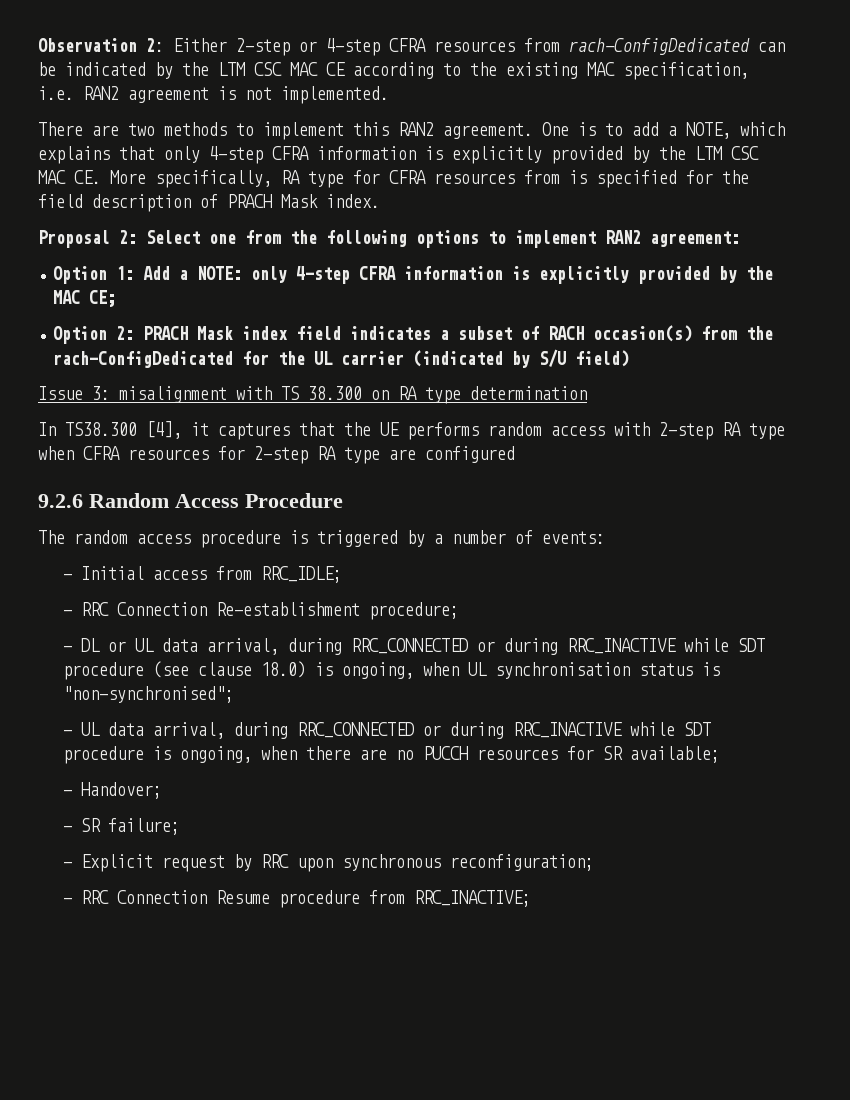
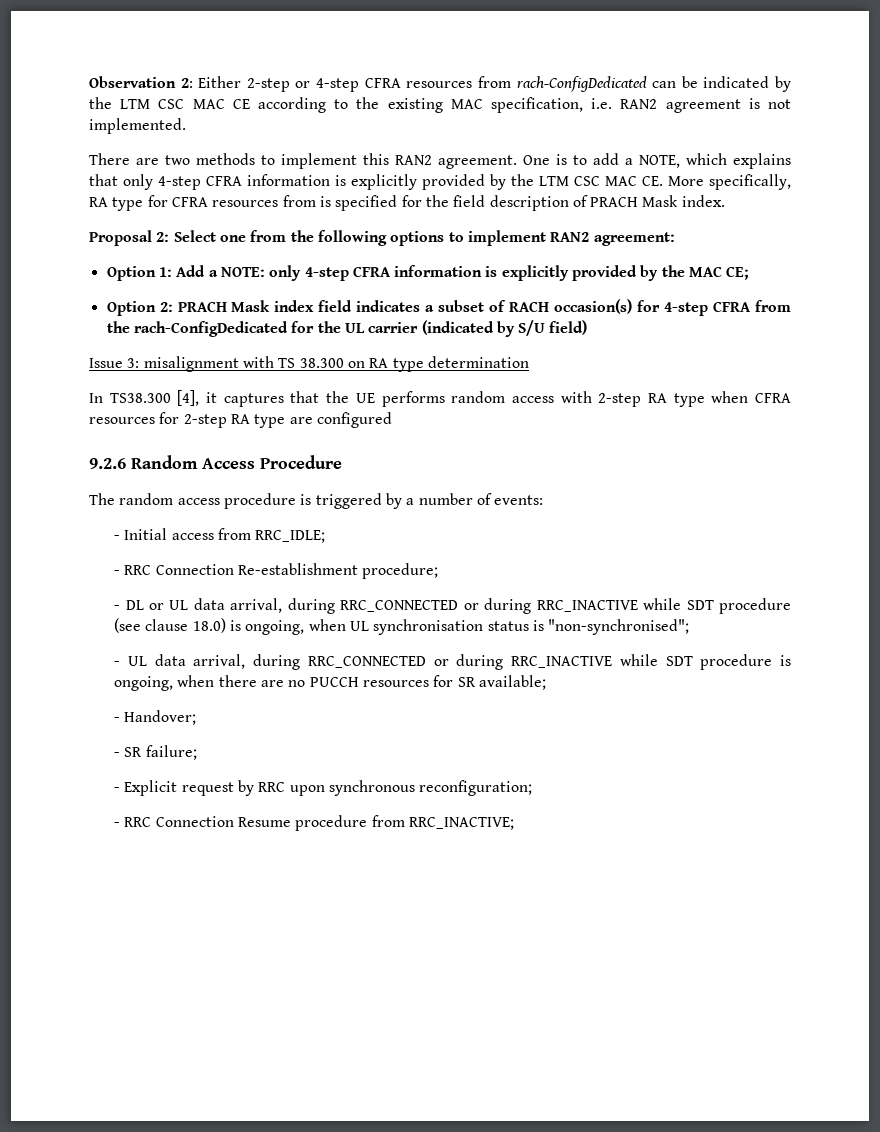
- Option 2: PRACH Mask index field indicates a subset of RACH occasion(s) from the rach-ConfigDedicated for the UL carrier (indicated by S/U field)
+ Option 2: PRACH Mask index field indicates a subset of RACH occasion(s) for 4-step CFRA from the rach-ConfigDedicated for the UL carrier (indicated by S/U field)

